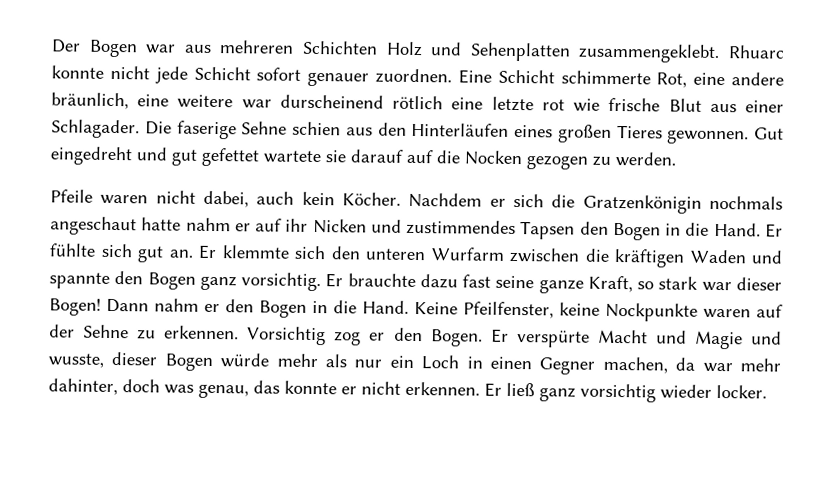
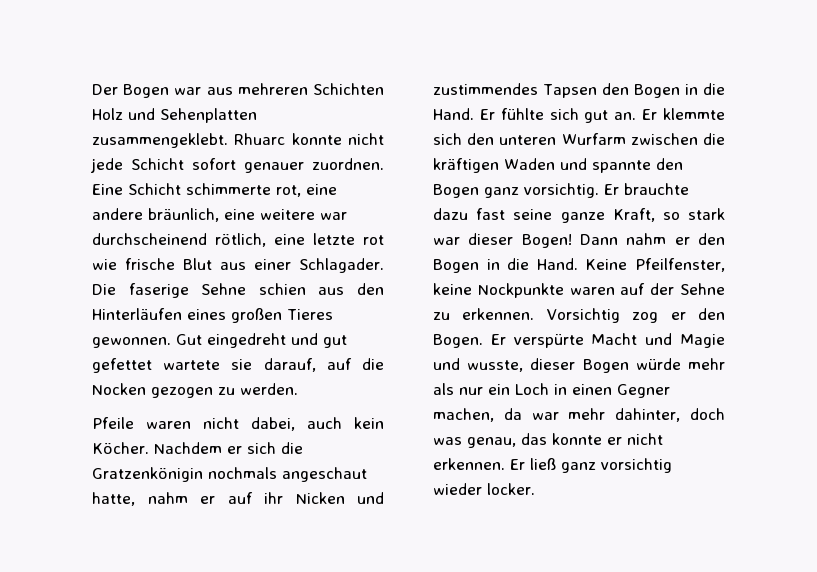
- Eine Schicht schimmerte Rot, eine andere bräunlich, eine weitere war durscheinend rötlich eine letzte rot wie frische Blut aus einer Schlagader.
+ Eine Schicht schimmerte rot, eine andere bräunlich, eine weitere war durchscheinend rötlich, eine letzte rot wie frische Blut aus einer Schlagader.
- Gut eingedreht und gut gefettet wartete sie darauf auf die Nocken gezogen zu werden.
+ Gut eingedreht und gut gefettet wartete sie darauf, auf die Nocken gezogen zu werden.
- Nachdem er sich die Gratzenkönigin nochmals angeschaut hatte nahm er auf ihr Nicken und zustimmendes Tapsen den Bogen in die Hand.
+ Nachdem er sich die Gratzenkönigin nochmals angeschaut hatte, nahm er auf ihr Nicken und zustimmendes Tapsen den Bogen in die Hand.

